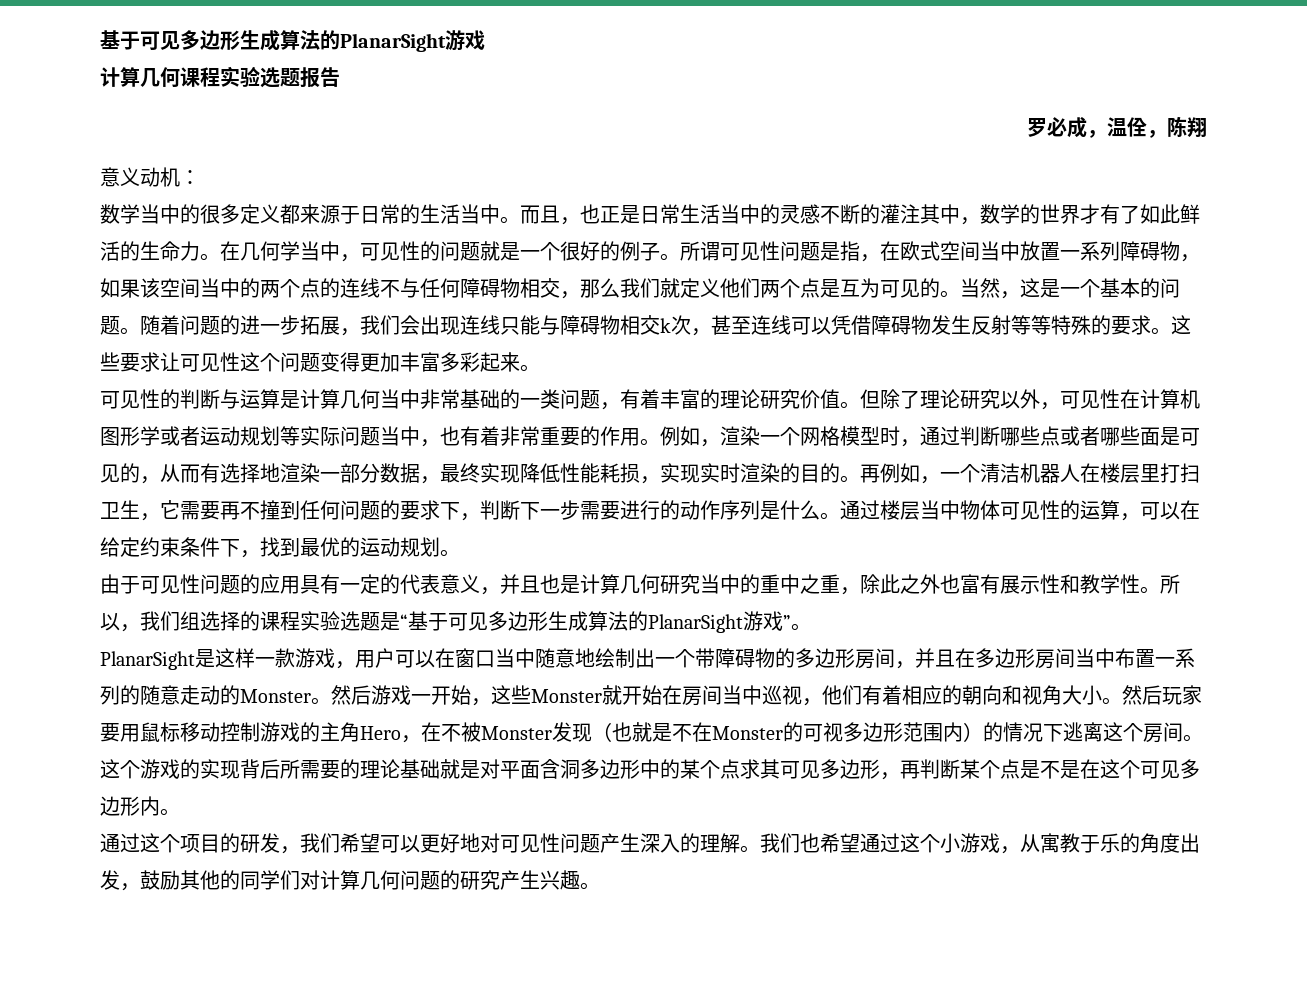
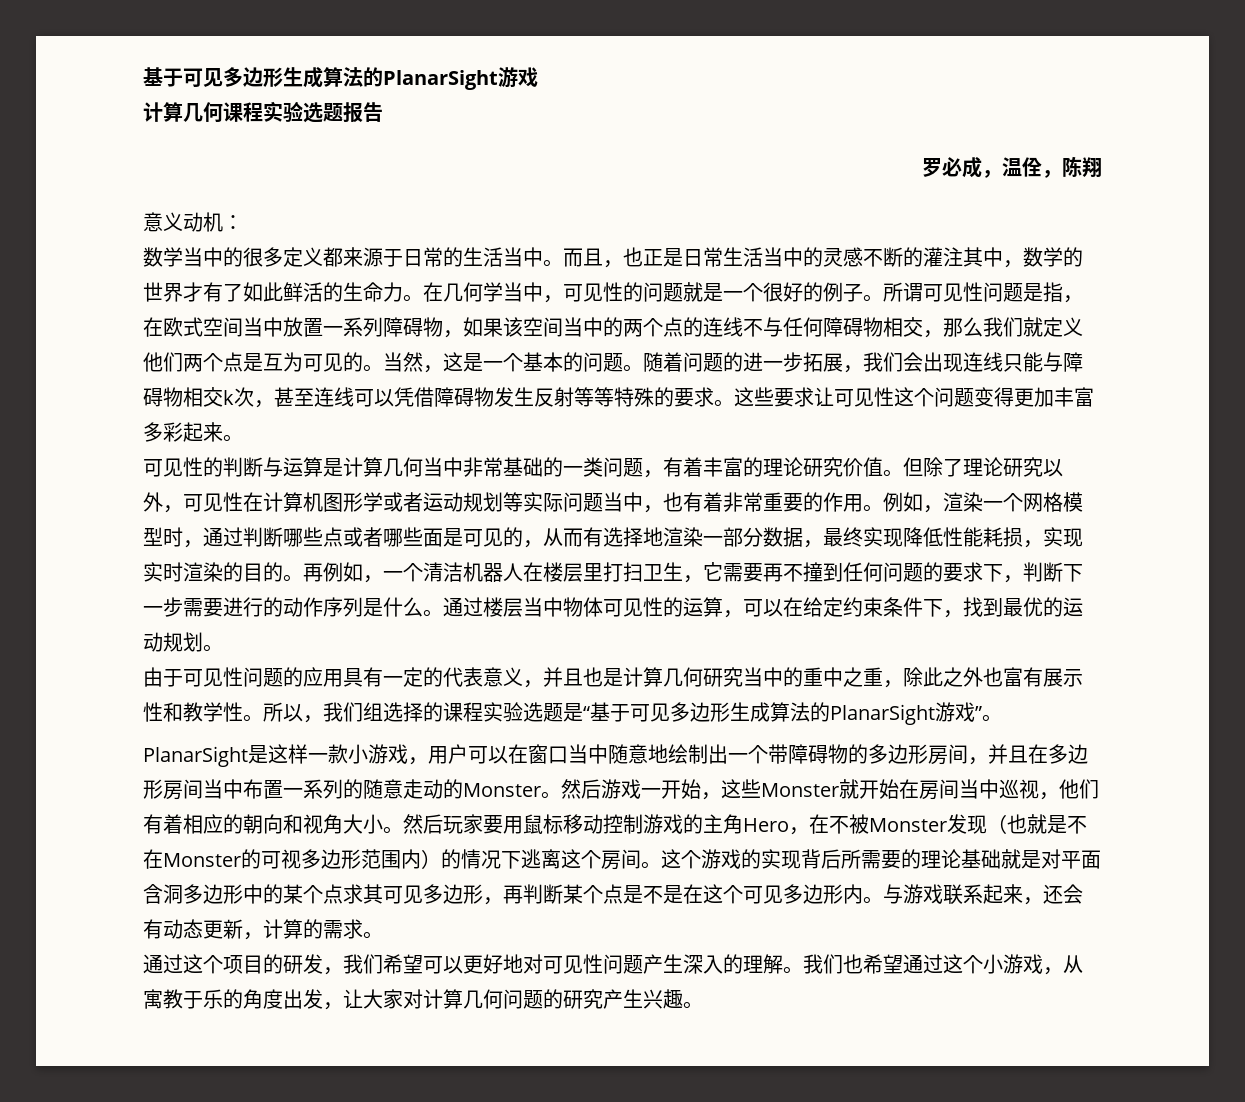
- PlanarSight是这样一款游戏，用户可以在窗口当中随意地绘制出一个带障碍物的多边形房间，并且在多边形房间当中布置一系列的随意走动的Monster。
+ PlanarSight是这样一款小游戏，用户可以在窗口当中随意地绘制出一个带障碍物的多边形房间，并且在多边形房间当中布置一系列的随意走动的Monster。
+ 与游戏联系起来，还会有动态更新，计算的需求。
- 我们也希望通过这个小游戏，从寓教于乐的角度出发，鼓励其他的同学们对计算几何问题的研究产生兴趣。
+ 我们也希望通过这个小游戏，从寓教于乐的角度出发，让大家对计算几何问题的研究产生兴趣。

